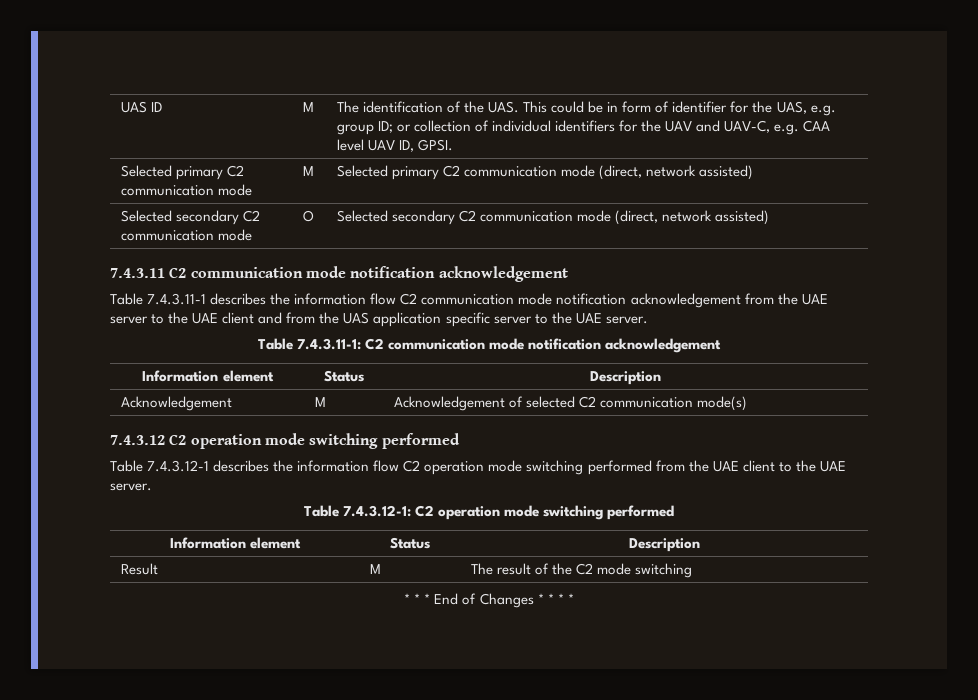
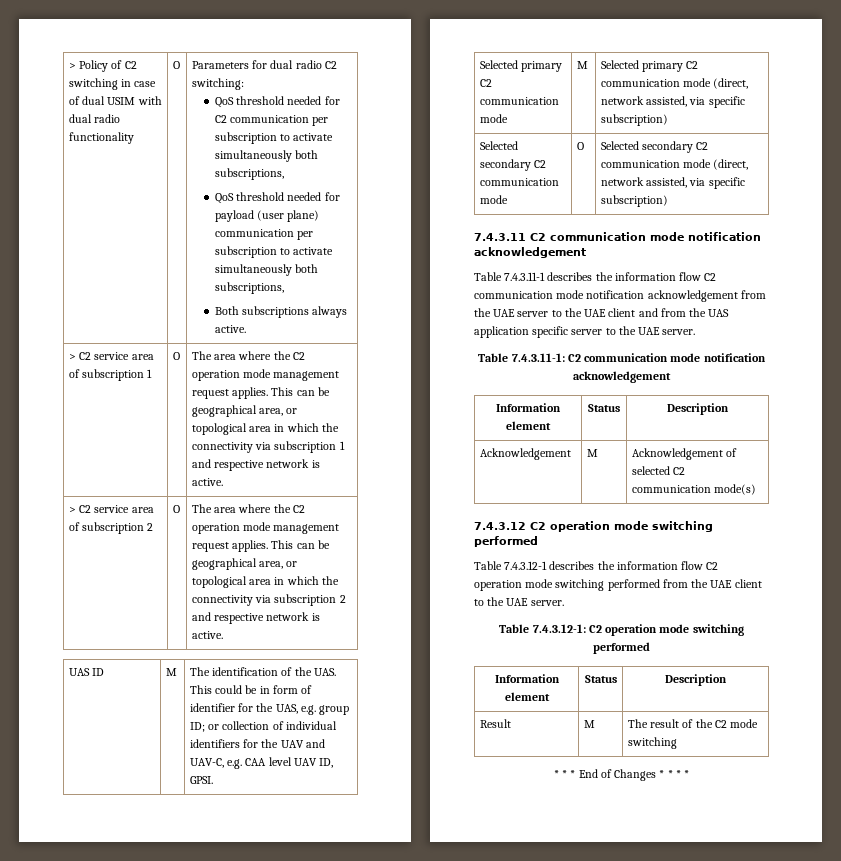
+ > Policy of C2 switching in case of dual USIM with dual radio functionality | O | Parameters for dual radio C2 switching:
+ QoS threshold needed for C2 communication per subscription to activate simultaneously both subscriptions,
+ QoS threshold needed for payload (user plane) communication per subscription to activate simultaneously both subscriptions,
+ Both subscriptions always active.
+ > C2 service area of subscription 1 | O | The area where the C2 operation mode management request applies. This can be geographical area, or topological area in which the connectivity via subscription 1 and respective network is active.
+ > C2 service area of subscription 2 | O | The area where the C2 operation mode management request applies. This can be geographical area, or topological area in which the connectivity via subscription 2 and respective network is active.
- Selected primary C2 communication mode | M | Selected primary C2 communication mode (direct, network assisted)
+ Selected primary C2 communication mode | M | Selected primary C2 communication mode (direct, network assisted, via specific subscription)
- Selected secondary C2 communication mode | O | Selected secondary C2 communication mode (direct, network assisted)
+ Selected secondary C2 communication mode | O | Selected secondary C2 communication mode (direct, network assisted, via specific subscription)

